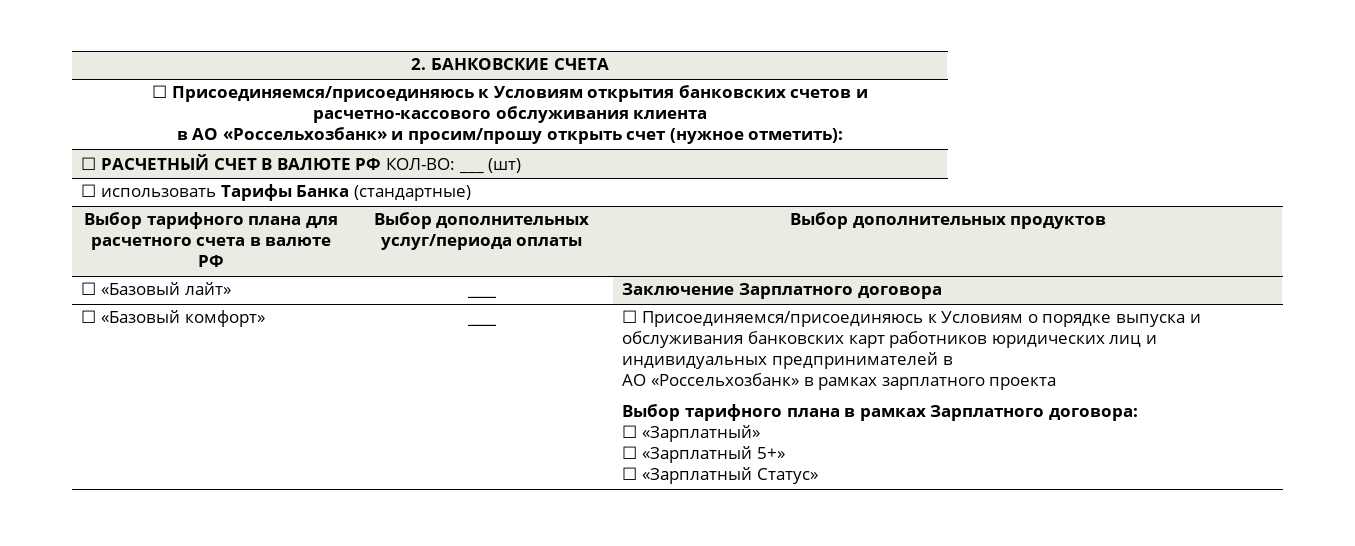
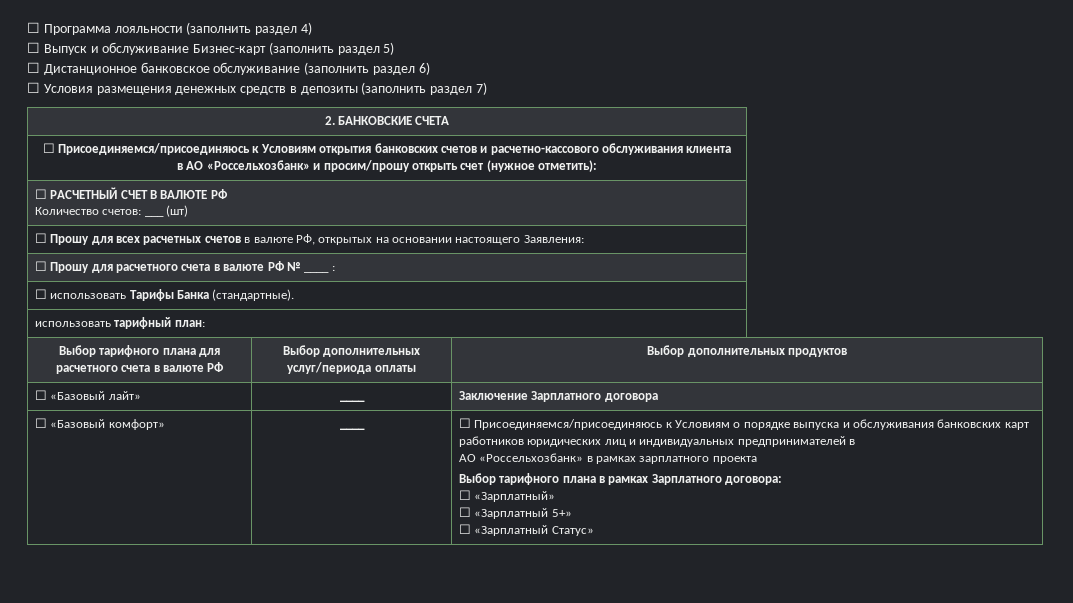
+ ☐ Программа лояльности (заполнить раздел 4)
+ ☐ Выпуск и обслуживание Бизнес-карт (заполнить раздел 5)
+ ☐ Дистанционное банковское обслуживание (заполнить раздел 6)
+ ☐ Условия размещения денежных средств в депозиты (заполнить раздел 7)
- ☐ РАСЧЕТНЫЙ СЧЕТ В ВАЛЮТЕ РФ КОЛ-ВО: ___ (шт)
+ ☐ РАСЧЕТНЫЙ СЧЕТ В ВАЛЮТЕ РФ
+ Количество счетов: ___ (шт)
+ ☐ Прошу для всех расчетных счетов в валюте РФ, открытых на основании настоящего Заявления:
+ ☐ Прошу для расчетного счета в валюте РФ № ____ :
- ☐ использовать Тарифы Банка (стандартные)
+ ☐ использовать Тарифы Банка (стандартные).
+ использовать тарифный план:

